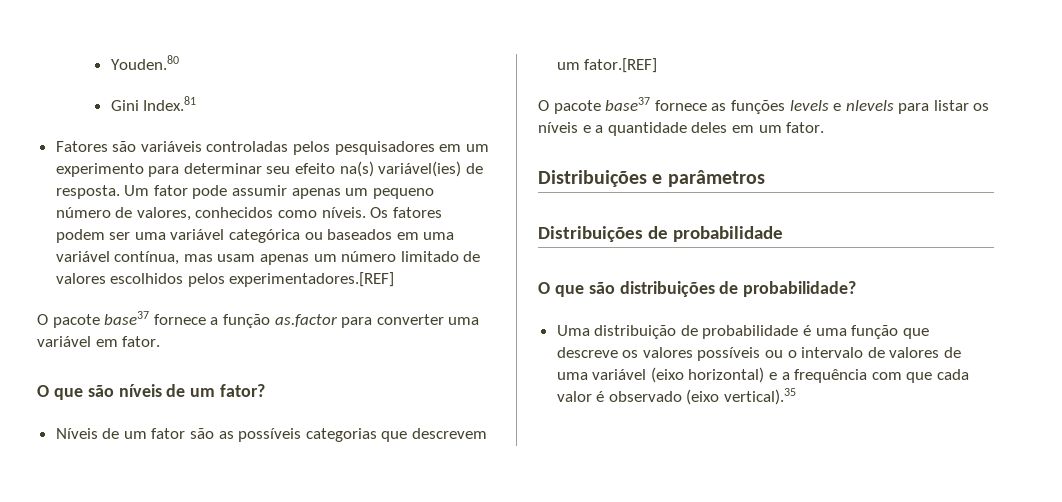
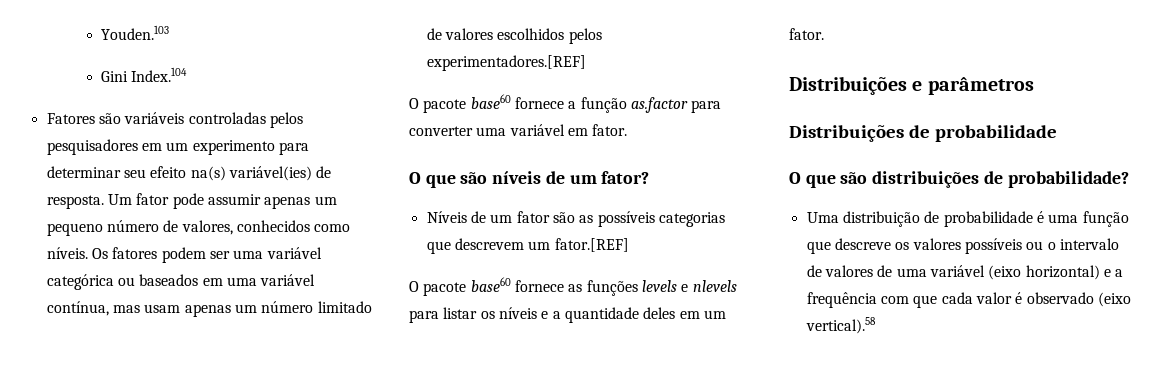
- Youden.80
+ Youden.103
- Gini Index.81
+ Gini Index.104
- O pacote base37 fornece a função as.factor para converter uma variável em fator.
+ O pacote base60 fornece a função as.factor para converter uma variável em fator.
- O pacote base37 fornece as funções levels e nlevels para listar os níveis e a quantidade deles em um fator.
+ O pacote base60 fornece as funções levels e nlevels para listar os níveis e a quantidade deles em um fator.
- Uma distribuição de probabilidade é uma função que descreve os valores possíveis ou o intervalo de valores de uma variável (eixo horizontal) e a frequência com que cada valor é observado (eixo vertical).35
+ Uma distribuição de probabilidade é uma função que descreve os valores possíveis ou o intervalo de valores de uma variável (eixo horizontal) e a frequência com que cada valor é observado (eixo vertical).58

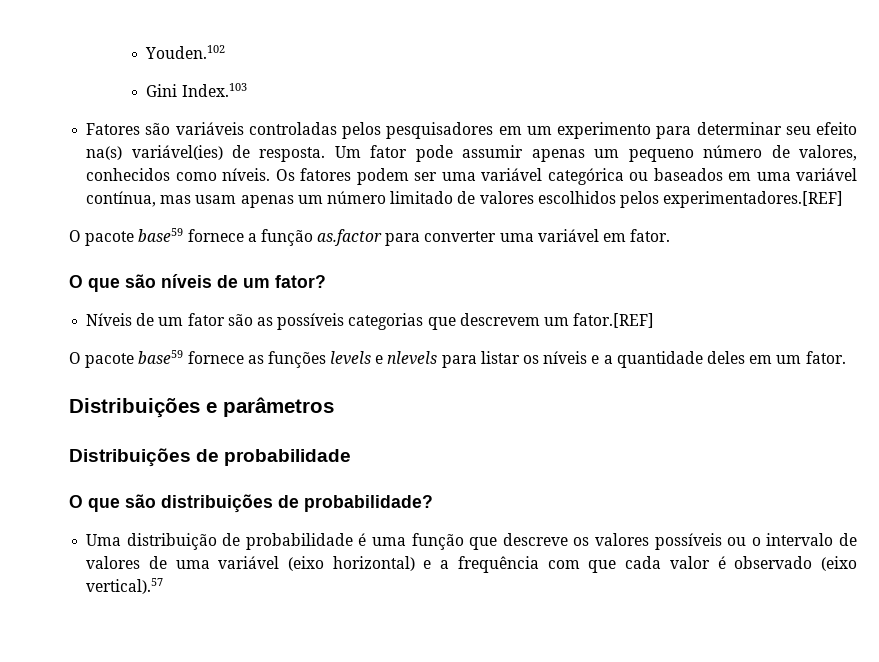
- Youden.103
+ Youden.102
- Gini Index.104
+ Gini Index.103
- O pacote base60 fornece a função as.factor para converter uma variável em fator.
+ O pacote base59 fornece a função as.factor para converter uma variável em fator.
- O pacote base60 fornece as funções levels e nlevels para listar os níveis e a quantidade deles em um fator.
+ O pacote base59 fornece as funções levels e nlevels para listar os níveis e a quantidade deles em um fator.
- Uma distribuição de probabilidade é uma função que descreve os valores possíveis ou o intervalo de valores de uma variável (eixo horizontal) e a frequência com que cada valor é observado (eixo vertical).58
+ Uma distribuição de probabilidade é uma função que descreve os valores possíveis ou o intervalo de valores de uma variável (eixo horizontal) e a frequência com que cada valor é observado (eixo vertical).57

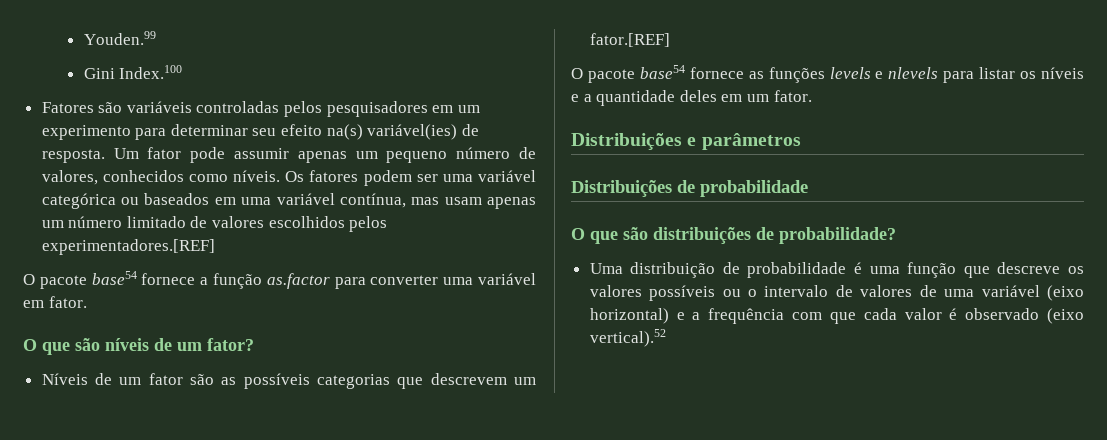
- Youden.102
+ Youden.99
- Gini Index.103
+ Gini Index.100
- O pacote base59 fornece a função as.factor para converter uma variável em fator.
+ O pacote base54 fornece a função as.factor para converter uma variável em fator.
- O pacote base59 fornece as funções levels e nlevels para listar os níveis e a quantidade deles em um fator.
+ O pacote base54 fornece as funções levels e nlevels para listar os níveis e a quantidade deles em um fator.
- Uma distribuição de probabilidade é uma função que descreve os valores possíveis ou o intervalo de valores de uma variável (eixo horizontal) e a frequência com que cada valor é observado (eixo vertical).57
+ Uma distribuição de probabilidade é uma função que descreve os valores possíveis ou o intervalo de valores de uma variável (eixo horizontal) e a frequência com que cada valor é observado (eixo vertical).52

